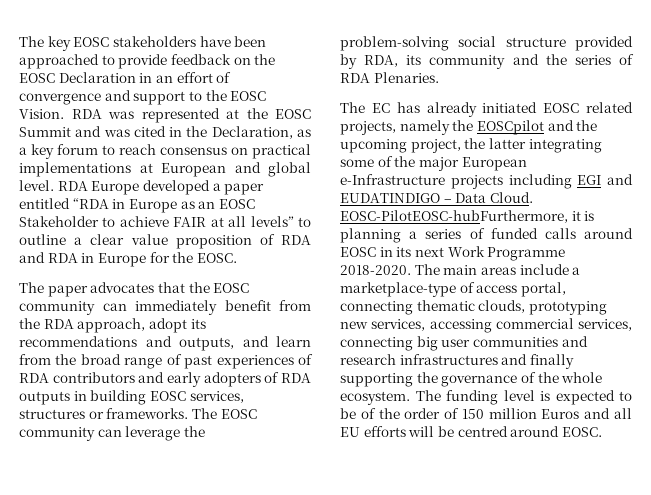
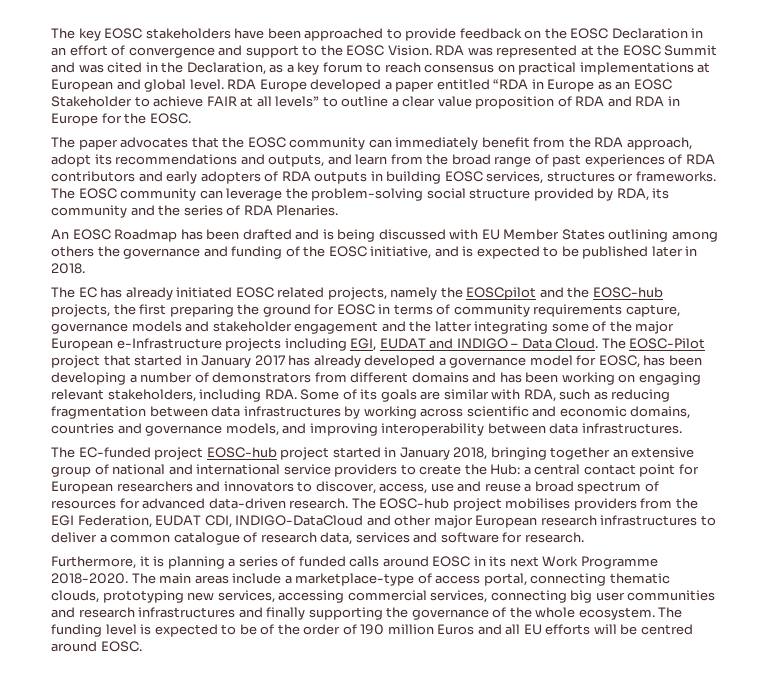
+ An EOSC Roadmap has been drafted and is being discussed with EU Member States outlining among others the governance and funding of the EOSC initiative, and is expected to be published later in 2018.
- The EC has already initiated EOSC related projects, namely the EOSCpilot and the upcoming project, the latter integrating some of the major European e-Infrastructure projects including EGI and EUDATINDIGO – Data Cloud. EOSC-PilotEOSC-hubFurthermore, it is planning a series of funded calls around EOSC in its next Work Programme 2018-2020.
+ The EC has already initiated EOSC related projects, namely the EOSCpilot and the EOSC-hub projects, the first preparing the ground for EOSC in terms of community requirements capture, governance models and stakeholder engagement and the latter integrating some of the major European e-Infrastructure projects including EGI, EUDAT and INDIGO – Data Cloud. The EOSC-Pilot project that started in January 2017 has already developed a governance model for EOSC, has been developing a number of demonstrators from different domains and has been working on engaging relevant stakeholders, including RDA. Some of its goals are similar with RDA, such as reducing fragmentation between data infrastructures by working across scientific and economic domains, countries and governance models, and improving interoperability between data infrastructures.
+ The EC-funded project EOSC-hub project started in January 2018, bringing together an extensive group of national and international service providers to create the Hub: a central contact point for European researchers and innovators to discover, access, use and reuse a broad spectrum of resources for advanced data-driven research. The EOSC-hub project mobilises providers from the EGI Federation, EUDAT CDI, INDIGO-DataCloud and other major European research infrastructures to deliver a common catalogue of research data, services and software for research.
+ Furthermore, it is planning a series of funded calls around EOSC in its next Work Programme 2018-2020.
- The funding level is expected to be of the order of 150 million Euros and all EU efforts will be centred around EOSC.
+ The funding level is expected to be of the order of 190 million Euros and all EU efforts will be centred around EOSC.

